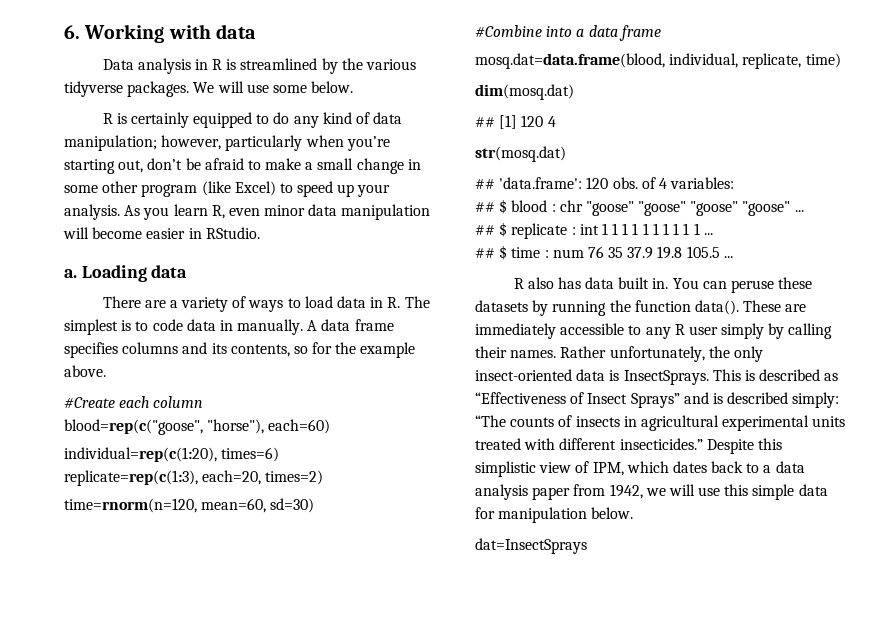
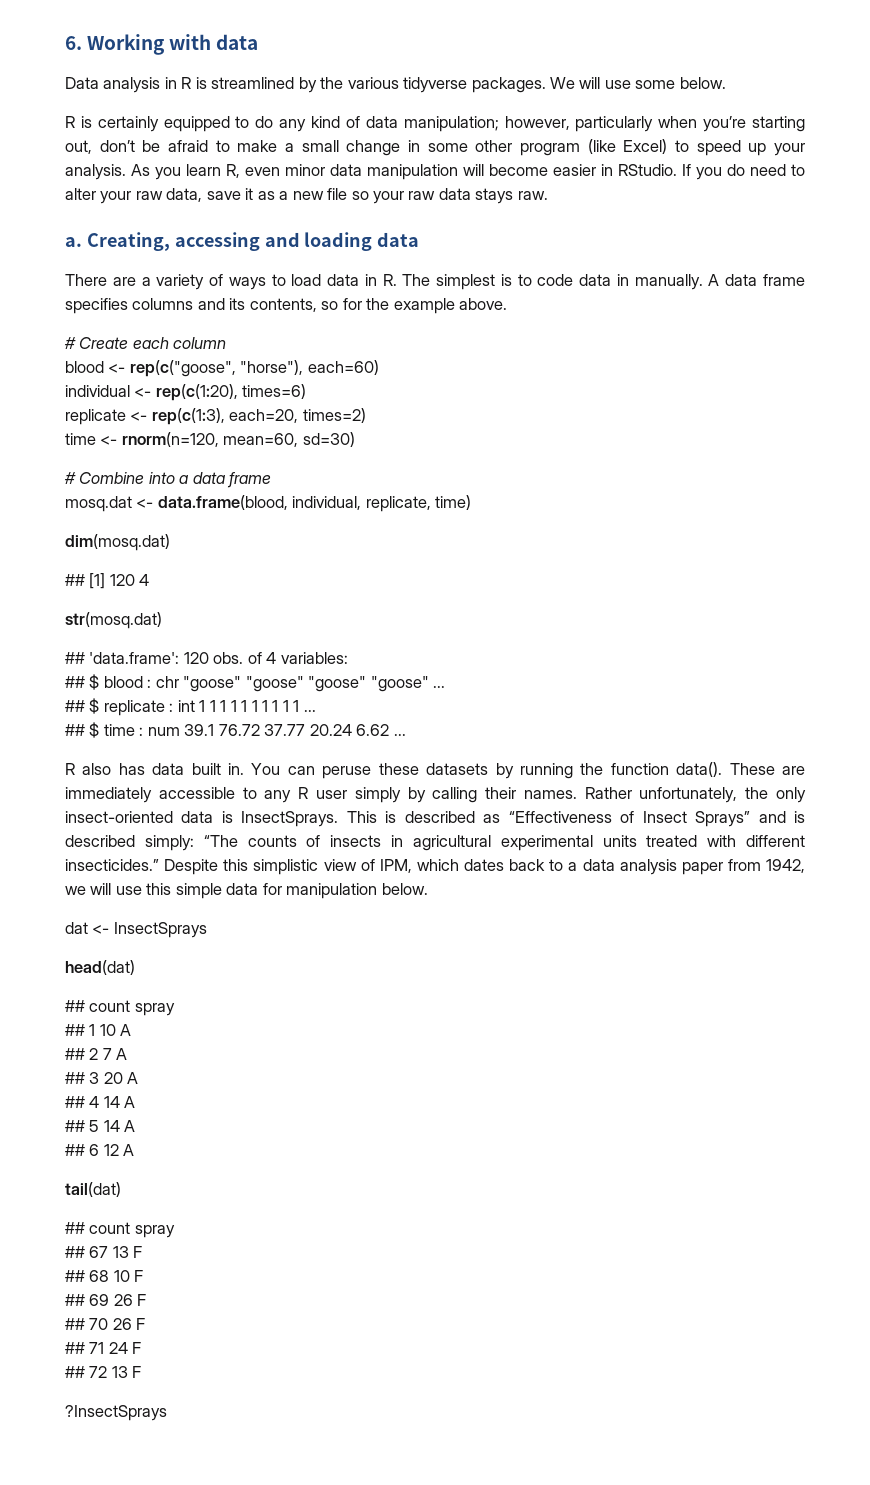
- As you learn R, even minor data manipulation will become easier in RStudio.
- a. Loading data
+ As you learn R, even minor data manipulation will become easier in RStudio. If you do need to alter your raw data, save it as a new file so your raw data stays raw.
+ a. Creating, accessing and loading data
- #Create each column
+ # Create each column
- blood=rep(c("goose", "horse"), each=60)
+ blood <- rep(c("goose", "horse"), each=60)
- individual=rep(c(1:20), times=6)
- replicate=rep(c(1:3), each=20, times=2)
+ individual <- rep(c(1:20), times=6)
+ replicate <- rep(c(1:3), each=20, times=2)
- time=rnorm(n=120, mean=60, sd=30)
+ time <- rnorm(n=120, mean=60, sd=30)
- #Combine into a data frame
+ # Combine into a data frame
- mosq.dat=data.frame(blood, individual, replicate, time)
+ mosq.dat <- data.frame(blood, individual, replicate, time)
- ## $ time : num 76 35 37.9 19.8 105.5 ...
+ ## $ time : num 39.1 76.72 37.77 20.24 6.62 ...
- dat=InsectSprays
+ dat <- InsectSprays
+ head(dat)
+ ## count spray
+ ## 1 10 A
+ ## 2 7 A
+ ## 3 20 A
+ ## 4 14 A
+ ## 5 14 A
+ ## 6 12 A
+ tail(dat)
+ ## count spray
+ ## 67 13 F
+ ## 68 10 F
+ ## 69 26 F
+ ## 70 26 F
+ ## 71 24 F
+ ## 72 13 F
+ ?InsectSprays

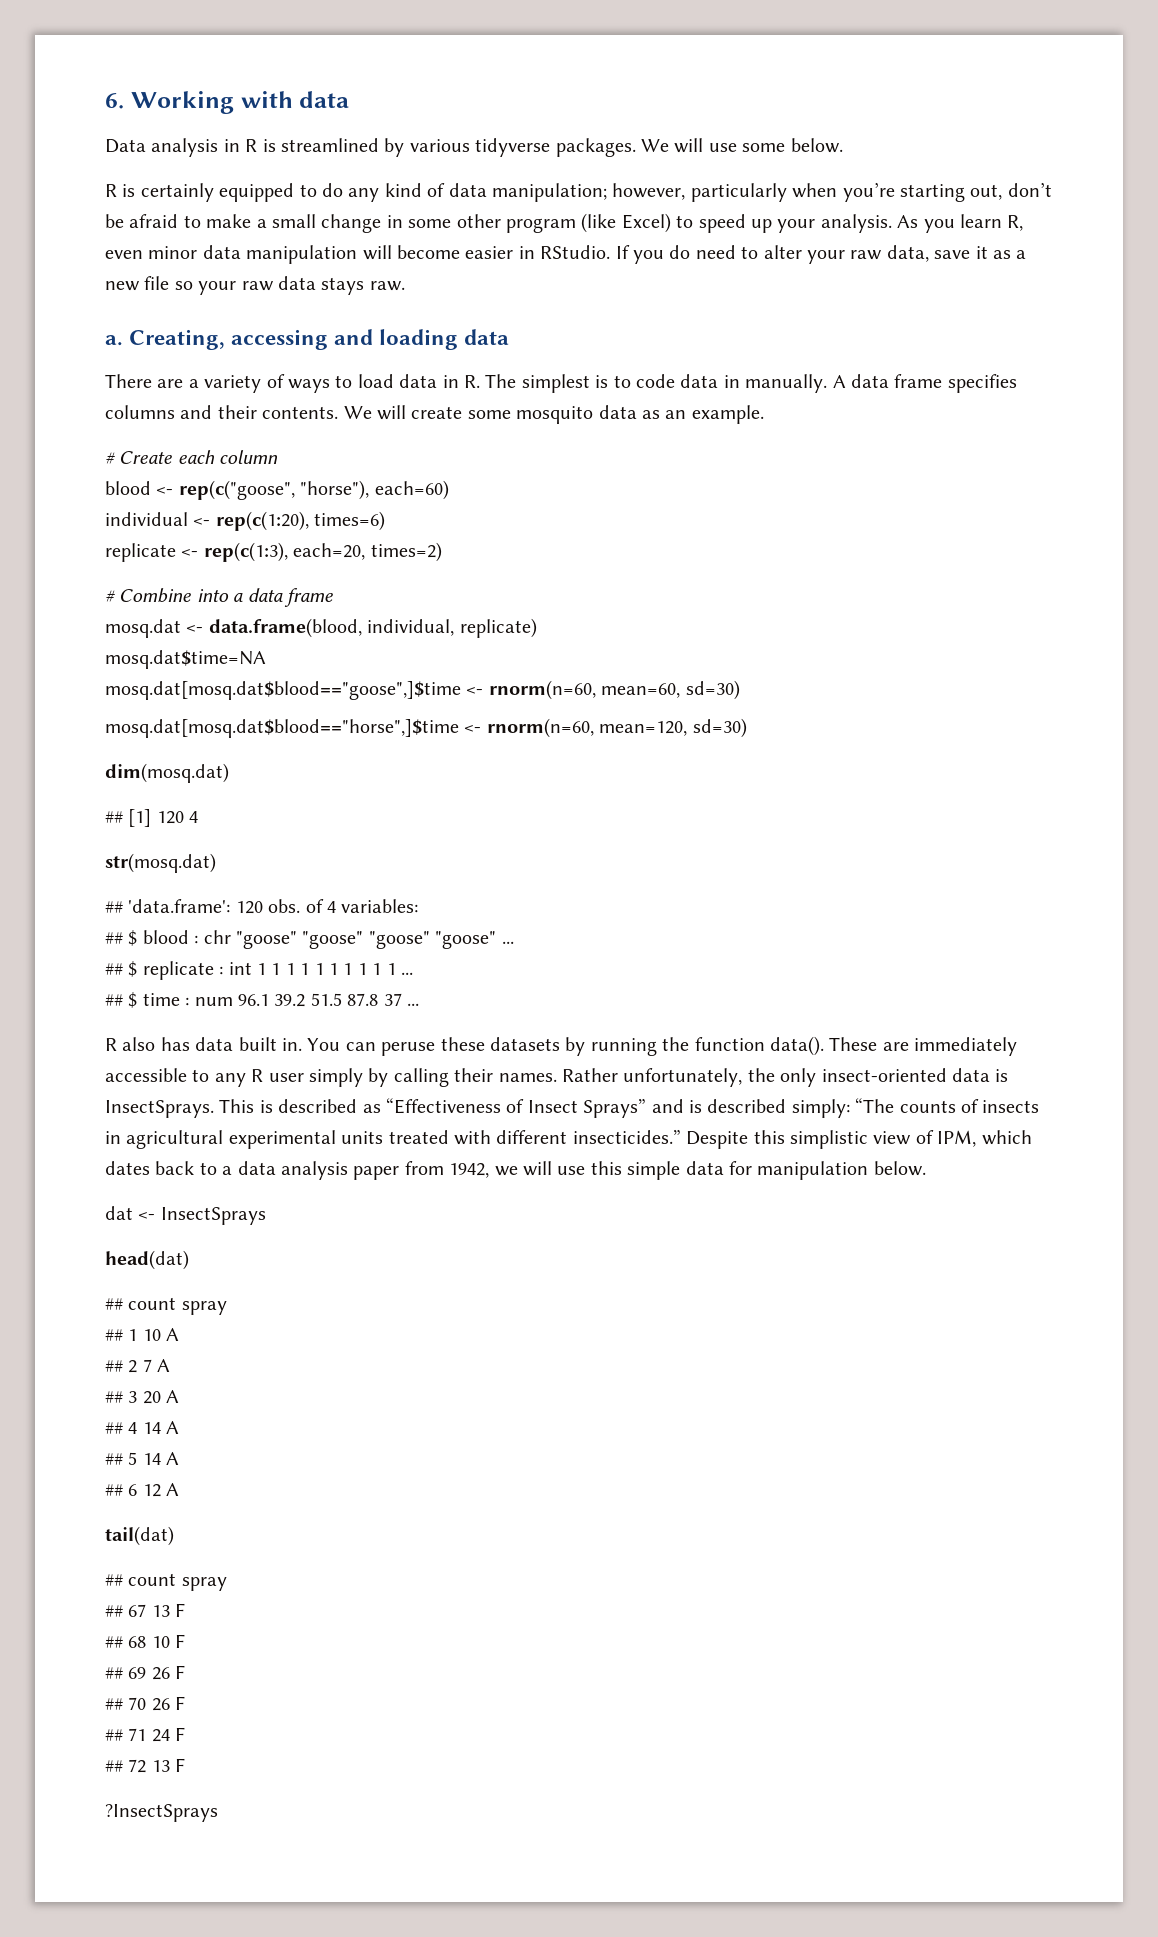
- Data analysis in R is streamlined by the various tidyverse packages.
+ Data analysis in R is streamlined by various tidyverse packages.
- A data frame specifies columns and its contents, so for the example above.
+ A data frame specifies columns and their contents. We will create some mosquito data as an example.
- time <- rnorm(n=120, mean=60, sd=30)
- mosq.dat <- data.frame(blood, individual, replicate, time)
+ mosq.dat <- data.frame(blood, individual, replicate)
+ mosq.dat$time=NA
+ mosq.dat[mosq.dat$blood=="goose",]$time <- rnorm(n=60, mean=60, sd=30)
+ mosq.dat[mosq.dat$blood=="horse",]$time <- rnorm(n=60, mean=120, sd=30)
- ## $ time : num 39.1 76.72 37.77 20.24 6.62 ...
+ ## $ time : num 96.1 39.2 51.5 87.8 37 ...

